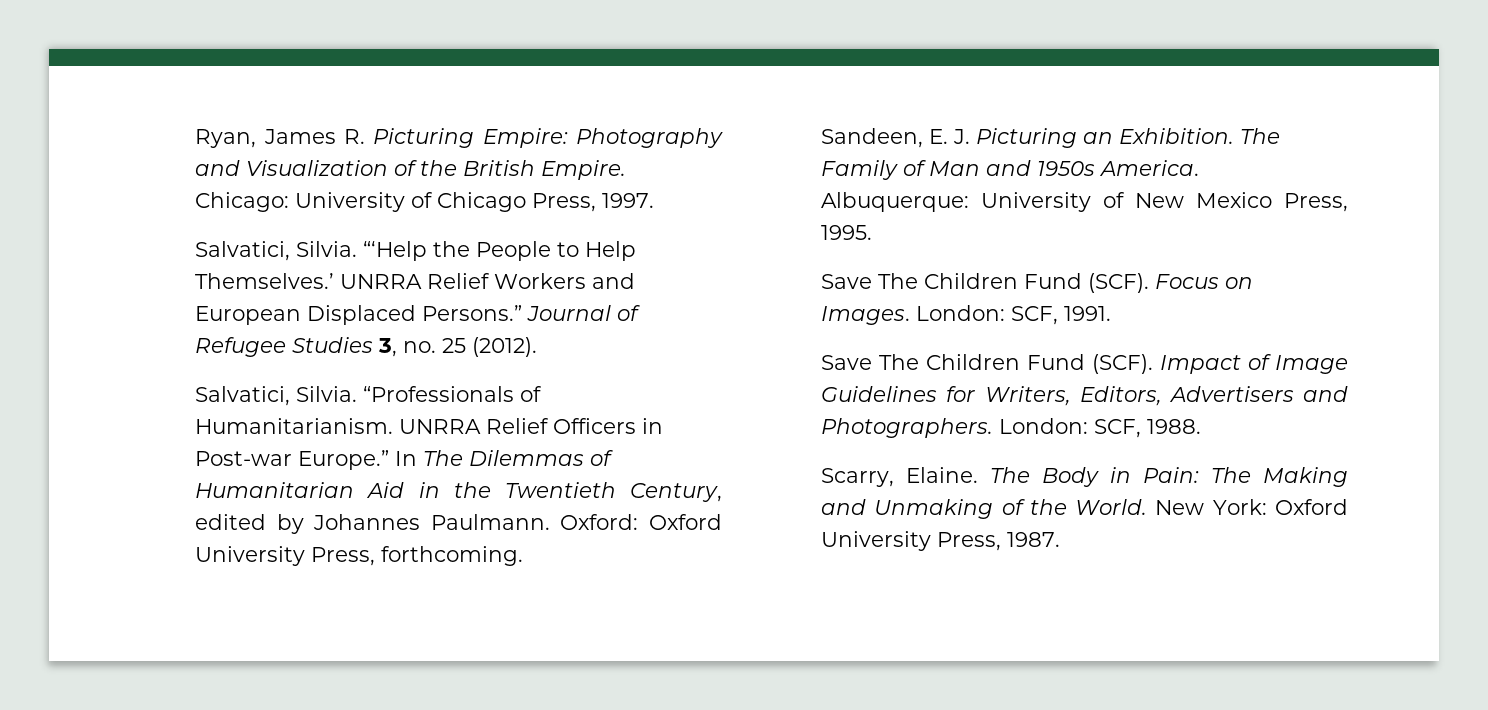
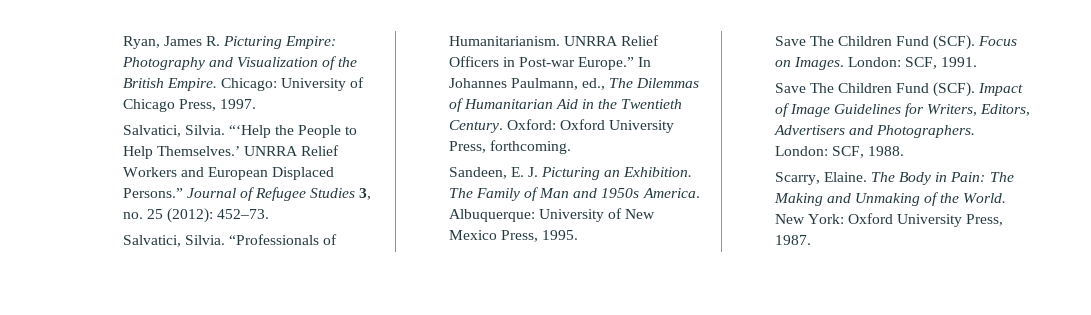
- Journal of Refugee Studies 3, no. 25 (2012).
+ Journal of Refugee Studies 3, no. 25 (2012): 452–73.
- In The Dilemmas of Humanitarian Aid in the Twentieth Century, edited by Johannes Paulmann.
+ In Johannes Paulmann, ed., The Dilemmas of Humanitarian Aid in the Twentieth Century.

